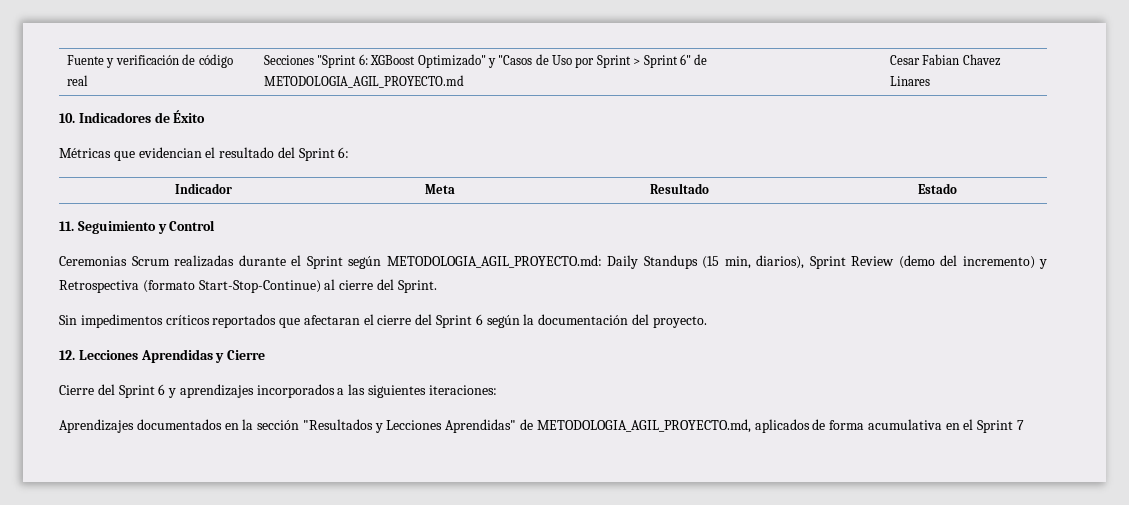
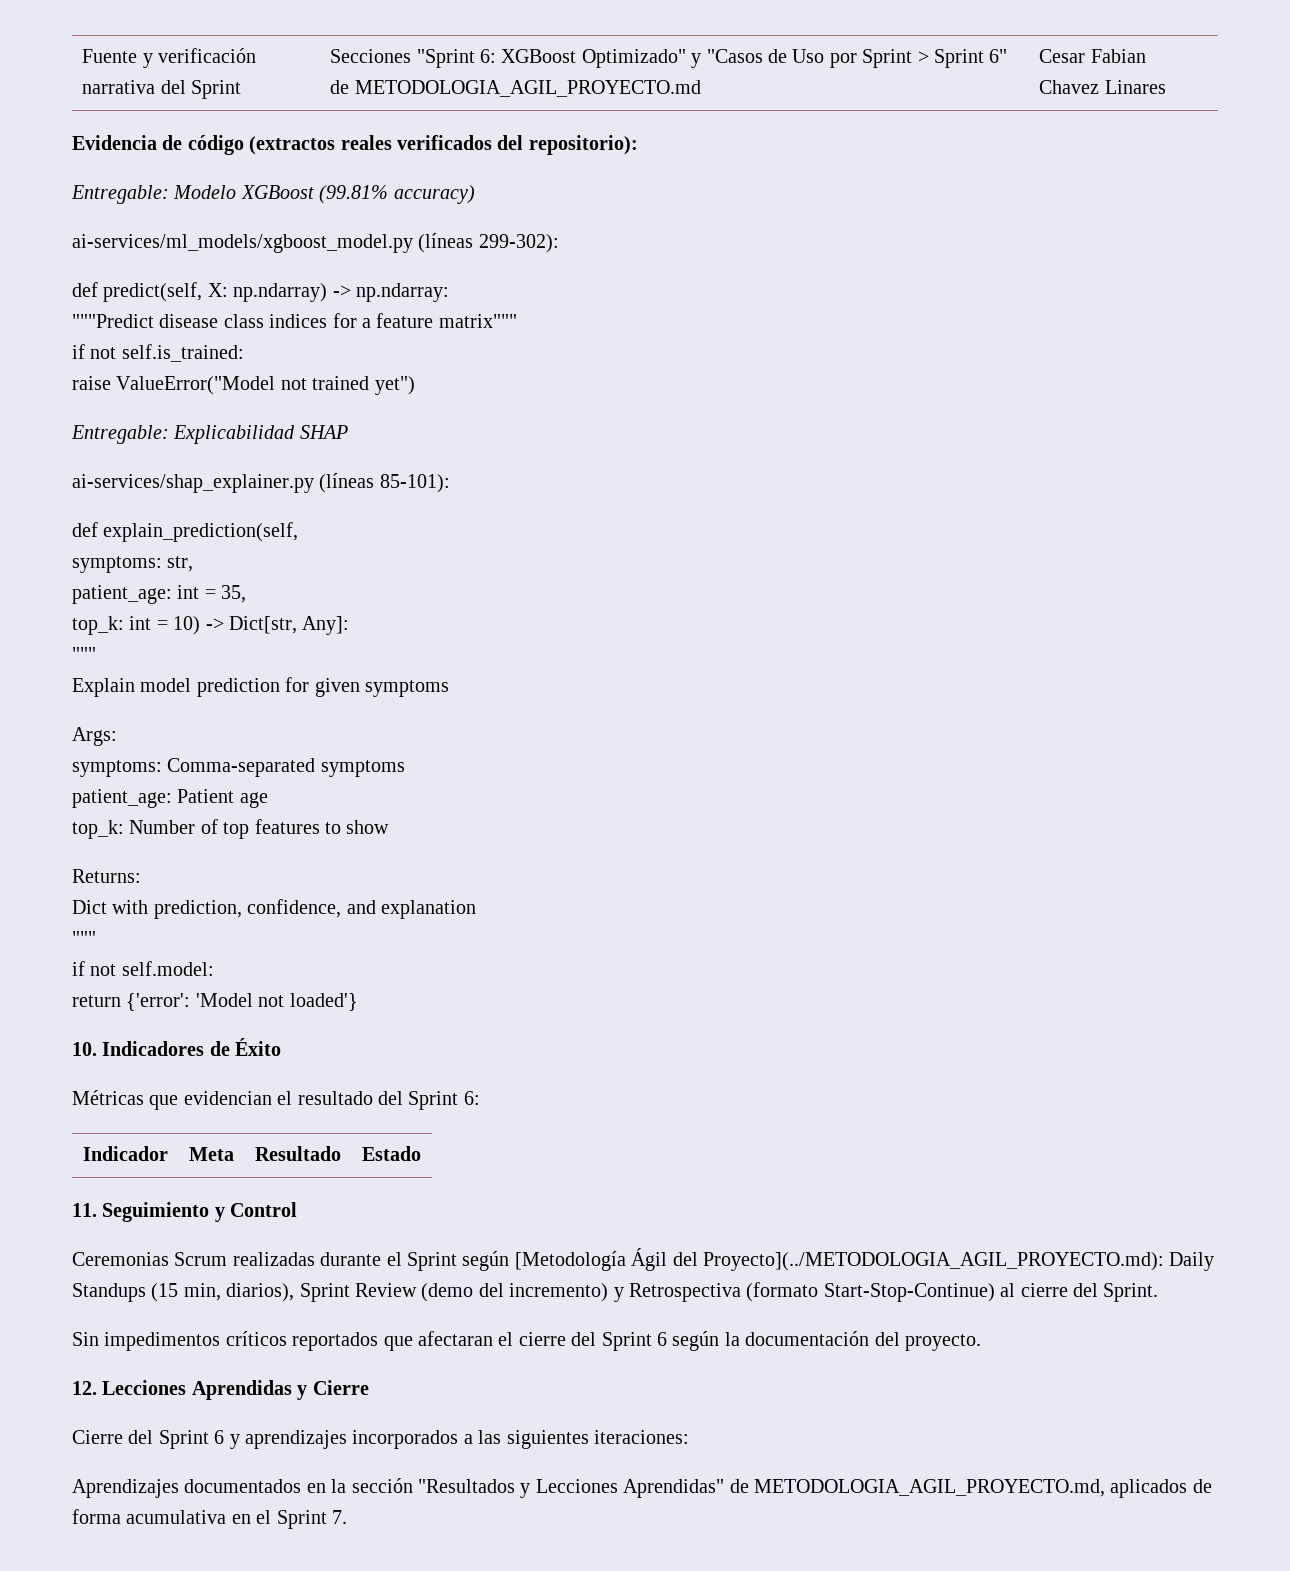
- Fuente y verificación de código real | Secciones "Sprint 6: XGBoost Optimizado" y "Casos de Uso por Sprint > Sprint 6" de METODOLOGIA_AGIL_PROYECTO.md | Cesar Fabian Chavez Linares
+ Fuente y verificación narrativa del Sprint | Secciones "Sprint 6: XGBoost Optimizado" y "Casos de Uso por Sprint > Sprint 6" de METODOLOGIA_AGIL_PROYECTO.md | Cesar Fabian Chavez Linares
+ Evidencia de código (extractos reales verificados del repositorio):
+ Entregable: Modelo XGBoost (99.81% accuracy)
+ ai-services/ml_models/xgboost_model.py (líneas 299-302):
+ def predict(self, X: np.ndarray) -> np.ndarray:
+ """Predict disease class indices for a feature matrix"""
+ if not self.is_trained:
+ raise ValueError("Model not trained yet")
+ Entregable: Explicabilidad SHAP
+ ai-services/shap_explainer.py (líneas 85-101):
+ def explain_prediction(self,
+ symptoms: str,
+ patient_age: int = 35,
+ top_k: int = 10) -> Dict[str, Any]:
+ """
+ Explain model prediction for given symptoms
+ Args:
+ symptoms: Comma-separated symptoms
+ patient_age: Patient age
+ top_k: Number of top features to show
+ Returns:
+ Dict with prediction, confidence, and explanation
+ """
+ if not self.model:
+ return {'error': 'Model not loaded'}
- Ceremonias Scrum realizadas durante el Sprint según METODOLOGIA_AGIL_PROYECTO.md: Daily Standups (15 min, diarios), Sprint Review (demo del incremento) y Retrospectiva (formato Start-Stop-Continue) al cierre del Sprint.
+ Ceremonias Scrum realizadas durante el Sprint según [Metodología Ágil del Proyecto](../METODOLOGIA_AGIL_PROYECTO.md): Daily Standups (15 min, diarios), Sprint Review (demo del incremento) y Retrospectiva (formato Start-Stop-Continue) al cierre del Sprint.
- Aprendizajes documentados en la sección "Resultados y Lecciones Aprendidas" de METODOLOGIA_AGIL_PROYECTO.md, aplicados de forma acumulativa en el Sprint 7
+ Aprendizajes documentados en la sección "Resultados y Lecciones Aprendidas" de METODOLOGIA_AGIL_PROYECTO.md, aplicados de forma acumulativa en el Sprint 7.

